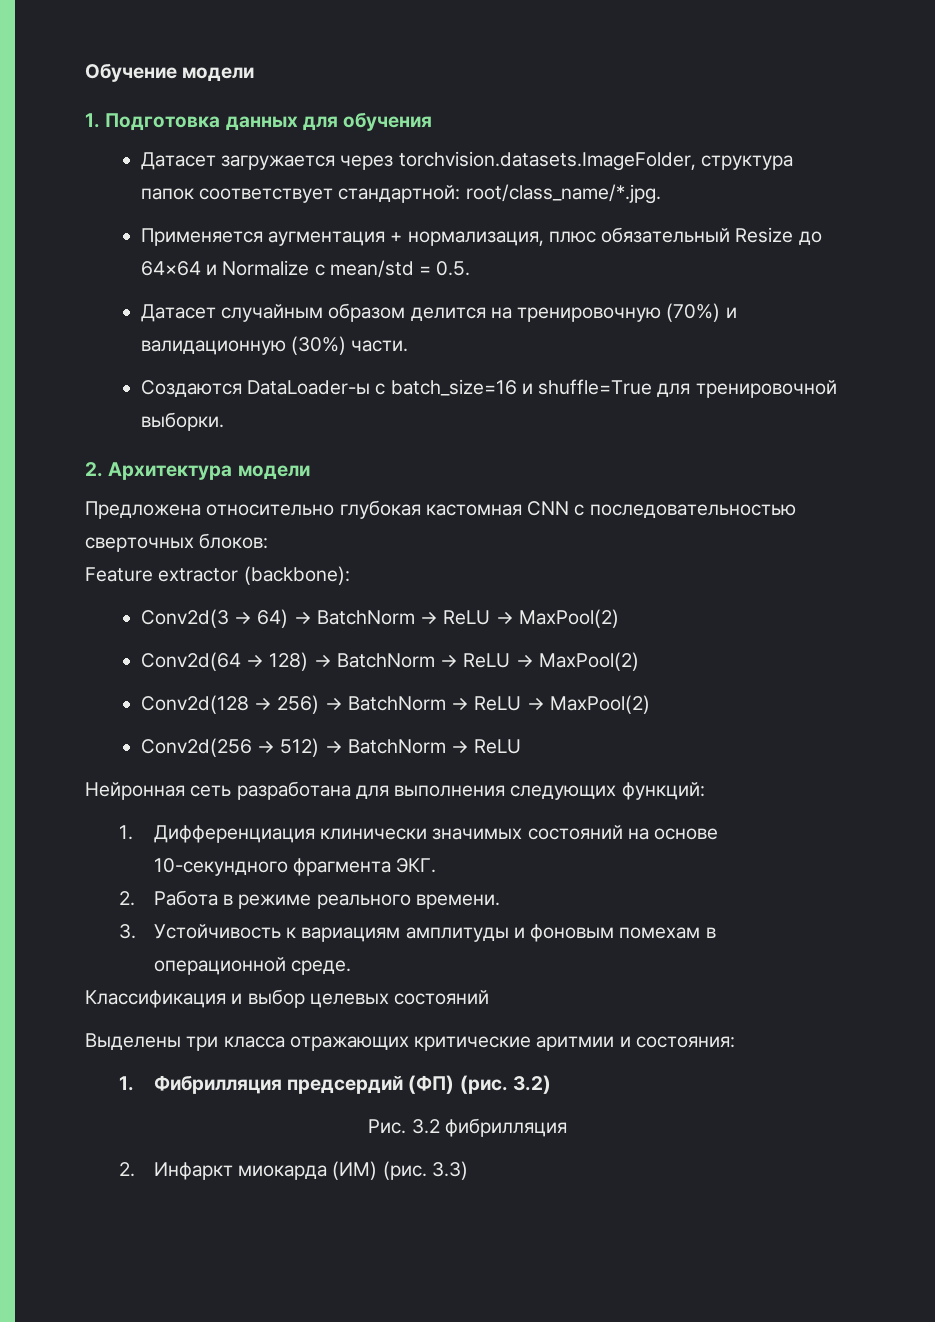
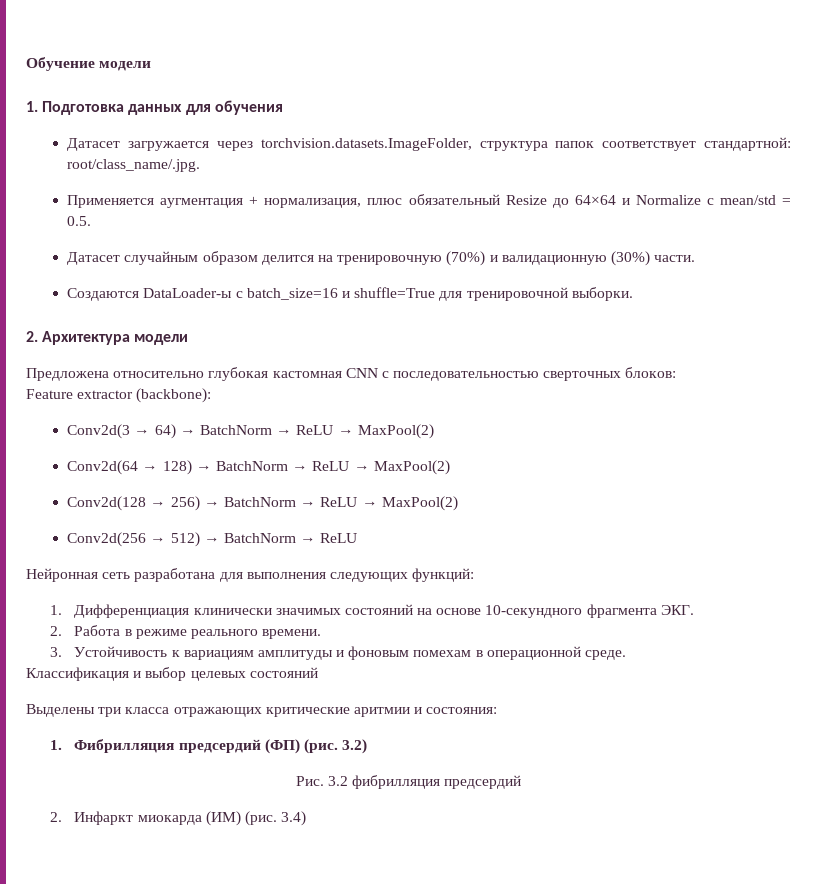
- Датасет загружается через torchvision.datasets.ImageFolder, структура папок соответствует стандартной: root/class_name/*.jpg.
+ Датасет загружается через torchvision.datasets.ImageFolder, структура папок соответствует стандартной: root/class_name/.jpg.
- Рис. 3.2 фибрилляция
+ Рис. 3.2 фибрилляция предсердий
- 3.3)
+ 3.4)

